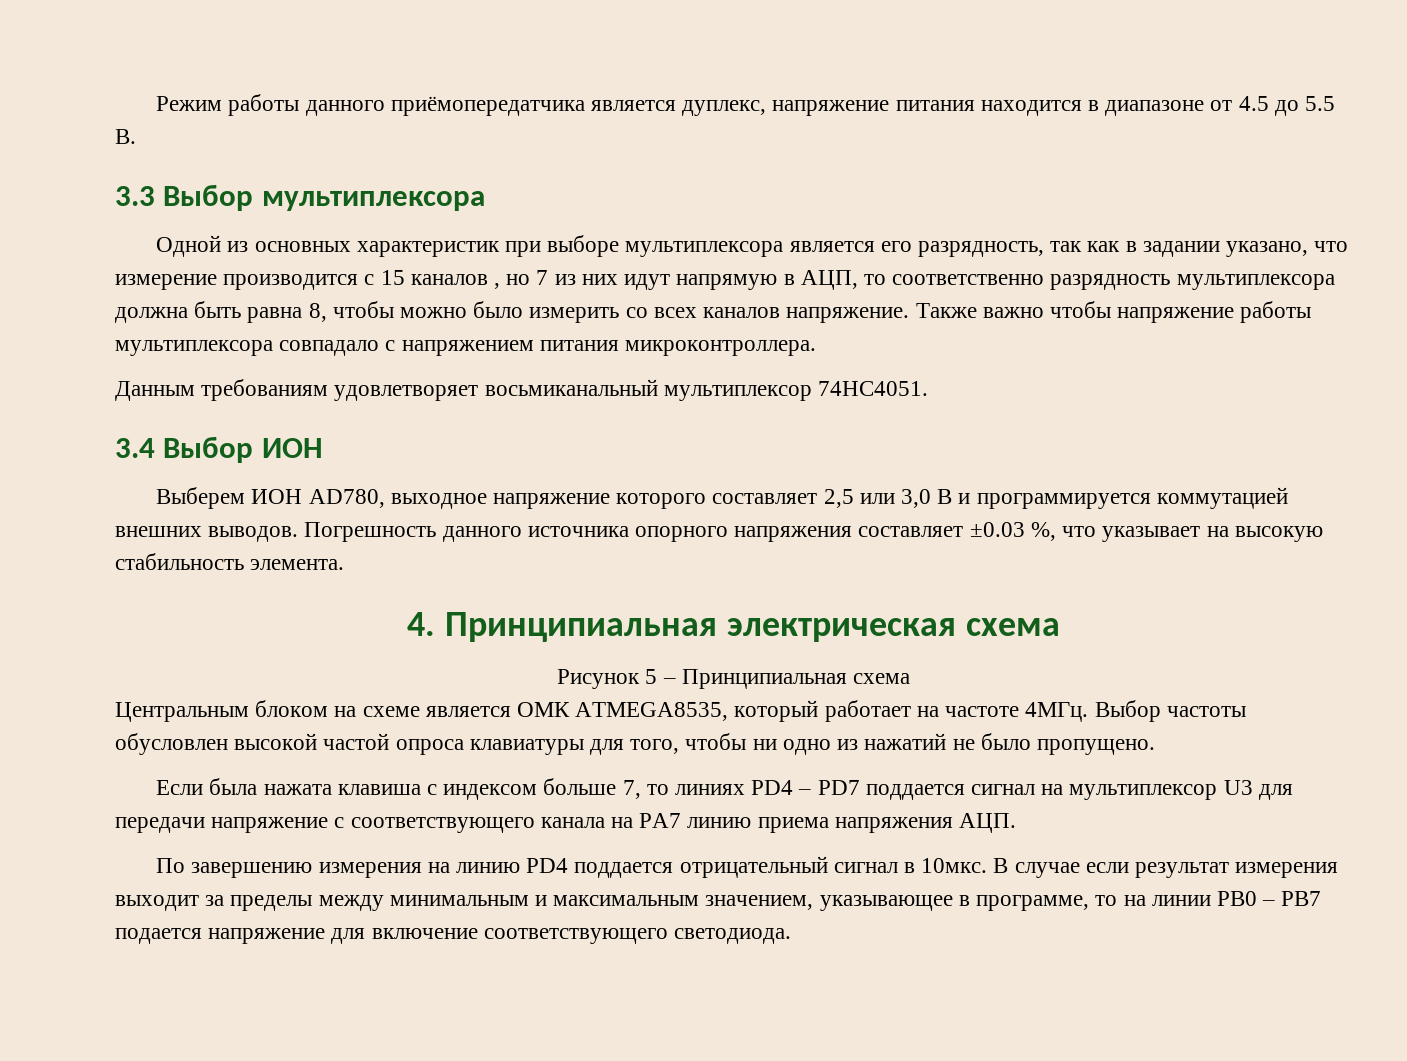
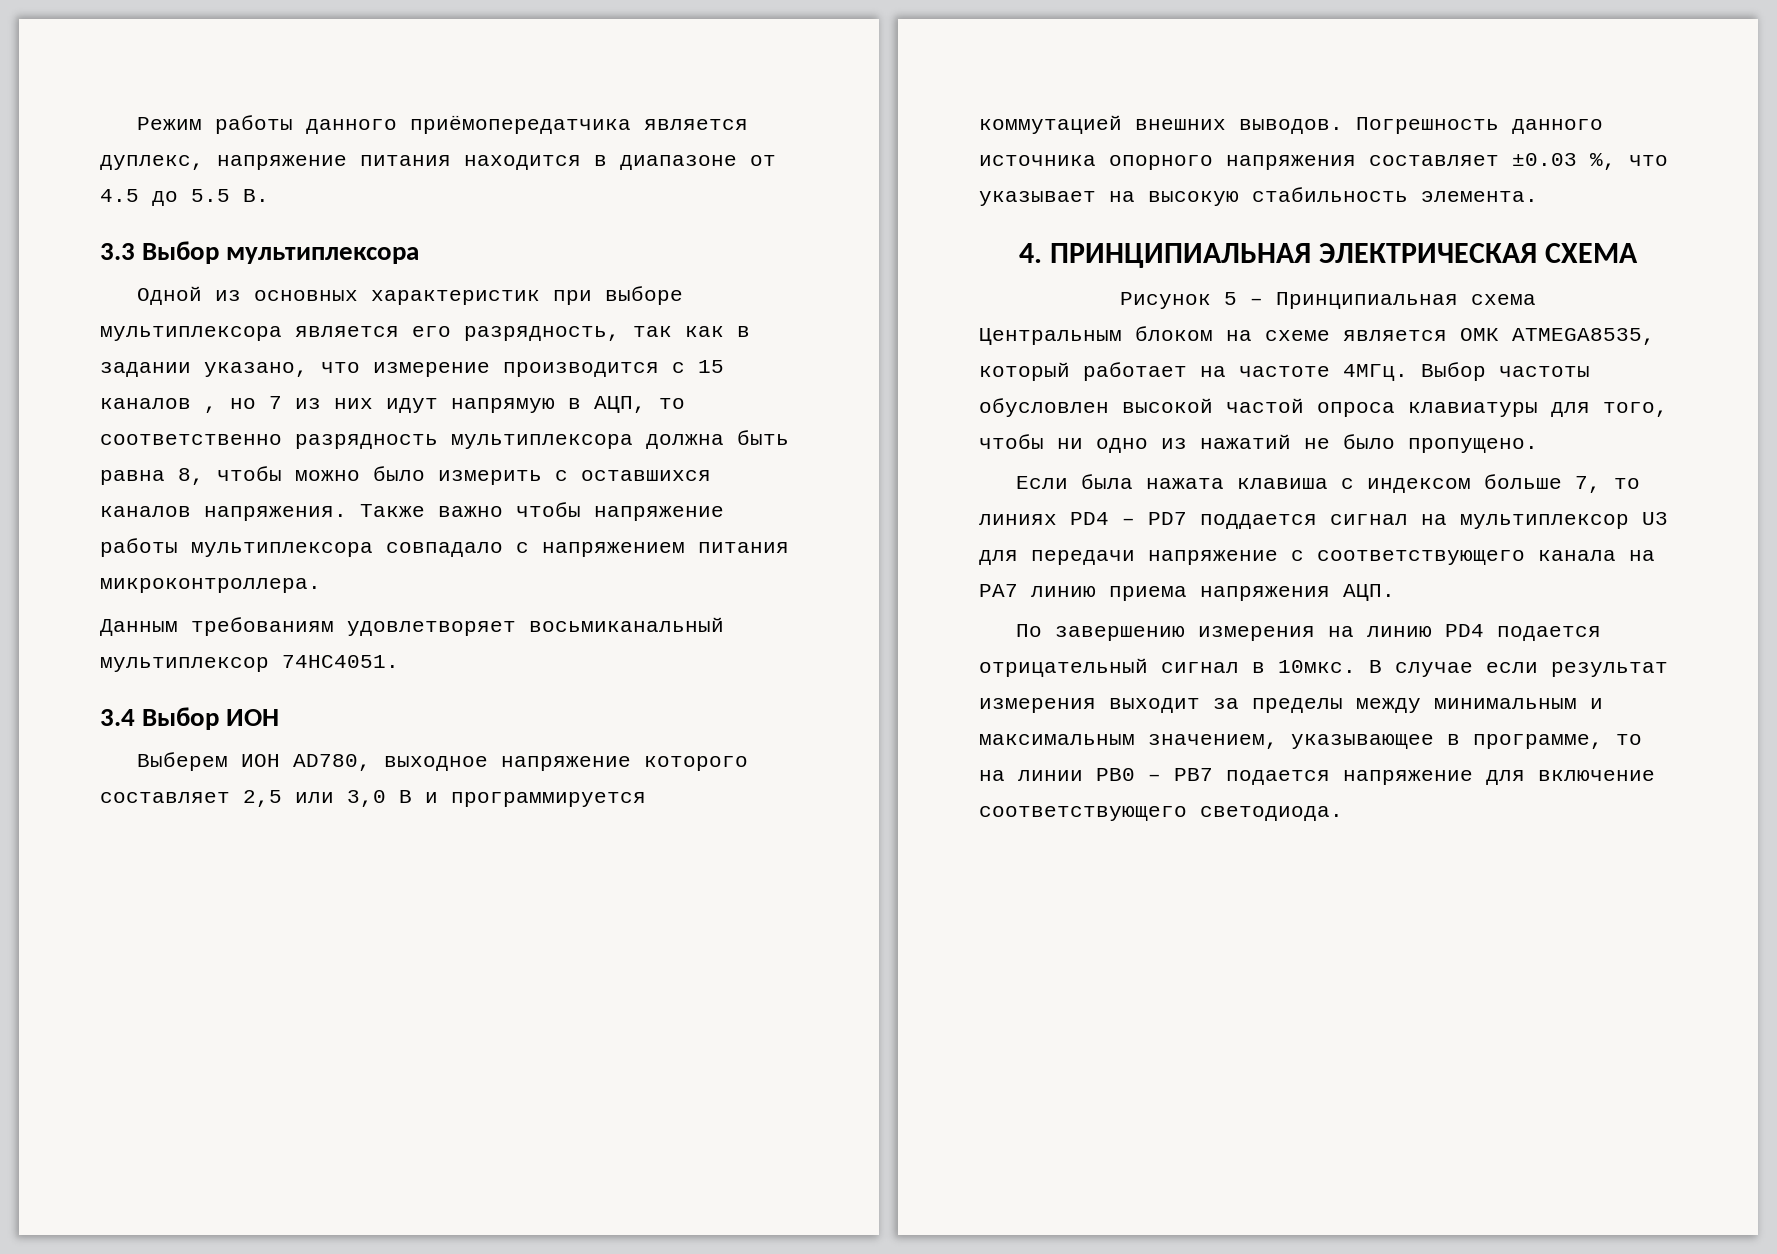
- Одной из основных характеристик при выборе мультиплексора является его разрядность, так как в задании указано, что измерение производится с 15 каналов , но 7 из них идут напрямую в АЦП, то соответственно разрядность мультиплексора должна быть равна 8, чтобы можно было измерить со всех каналов напряжение.
+ Одной из основных характеристик при выборе мультиплексора является его разрядность, так как в задании указано, что измерение производится с 15 каналов , но 7 из них идут напрямую в АЦП, то соответственно разрядность мультиплексора должна быть равна 8, чтобы можно было измерить с оставшихся каналов напряжения.
- 4. Принципиальная электрическая схема
+ 4. ПРИНЦИПИАЛЬНАЯ ЭЛЕКТРИЧЕСКАЯ СХЕМА
- По завершению измерения на линию PD4 поддается отрицательный сигнал в 10мкс.
+ По завершению измерения на линию PD4 подается отрицательный сигнал в 10мкс.

